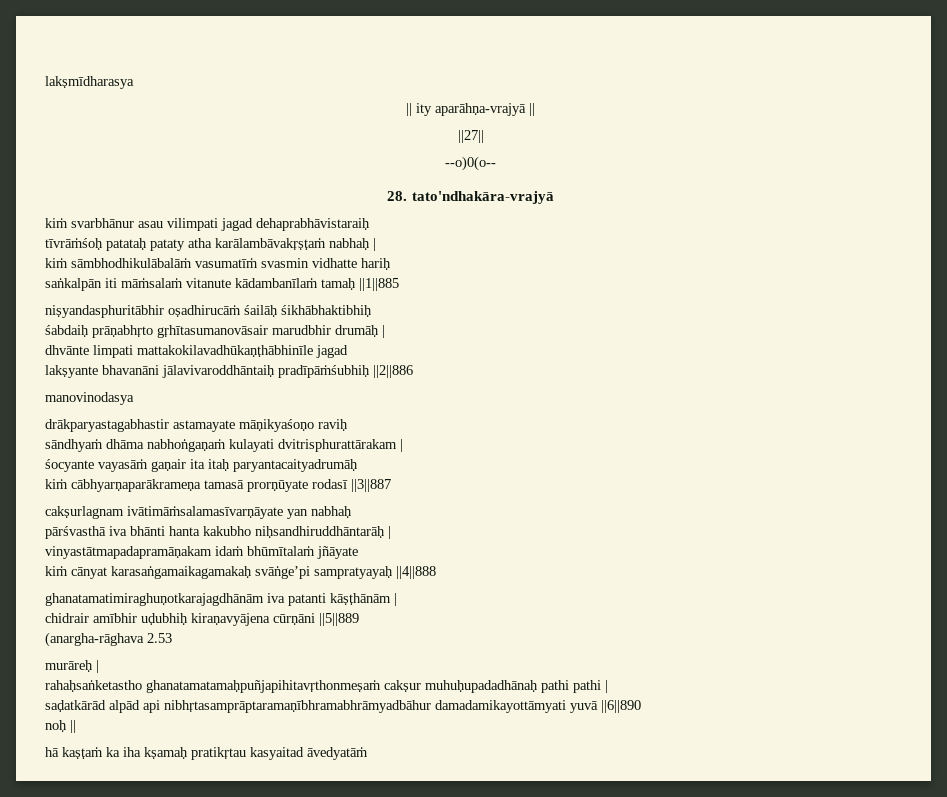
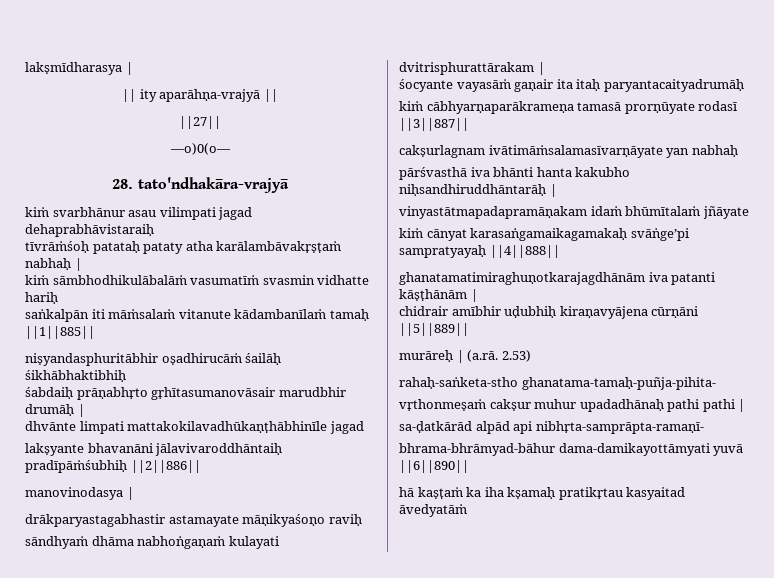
- lakṣmīdharasya
+ lakṣmīdharasya |
- --o)0(o--
+ —o)0(o—
- saṅkalpān iti māṁsalaṁ vitanute kādambanīlaṁ tamaḥ ||1||885
+ saṅkalpān iti māṁsalaṁ vitanute kādambanīlaṁ tamaḥ ||1||885||
- lakṣyante bhavanāni jālavivaroddhāntaiḥ pradīpāṁśubhiḥ ||2||886
+ lakṣyante bhavanāni jālavivaroddhāntaiḥ pradīpāṁśubhiḥ ||2||886||
- manovinodasya
+ manovinodasya |
- kiṁ cābhyarṇaparākrameṇa tamasā prorṇūyate rodasī ||3||887
+ kiṁ cābhyarṇaparākrameṇa tamasā prorṇūyate rodasī ||3||887||
- kiṁ cānyat karasaṅgamaikagamakaḥ svāṅge’pi sampratyayaḥ ||4||888
+ kiṁ cānyat karasaṅgamaikagamakaḥ svāṅge’pi sampratyayaḥ ||4||888||
- chidrair amībhir uḍubhiḥ kiraṇavyājena cūrṇāni ||5||889
- (anargha-rāghava 2.53
+ chidrair amībhir uḍubhiḥ kiraṇavyājena cūrṇāni ||5||889||
- murāreḥ |
- rahaḥsaṅketastho ghanatamatamaḥpuñjapihitavṛthonmeṣaṁ cakṣur muhuḥupadadhānaḥ pathi pathi |
+ murāreḥ | (a.rā. 2.53)
+ rahaḥ-saṅketa-stho ghanatama-tamaḥ-puñja-pihita-
+ vṛthonmeṣaṁ cakṣur muhur upadadhānaḥ pathi pathi |
- saḍatkārād alpād api nibhṛtasamprāptaramaṇībhramabhrāmyadbāhur damadamikayottāmyati yuvā ||6||890
- noḥ ||
+ sa-ḍatkārād alpād api nibhṛta-samprāpta-ramaṇī-
+ bhrama-bhrāmyad-bāhur dama-damikayottāmyati yuvā ||6||890||

